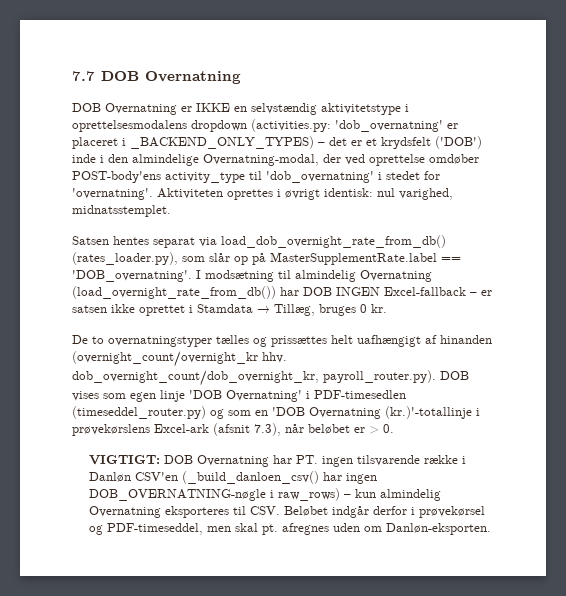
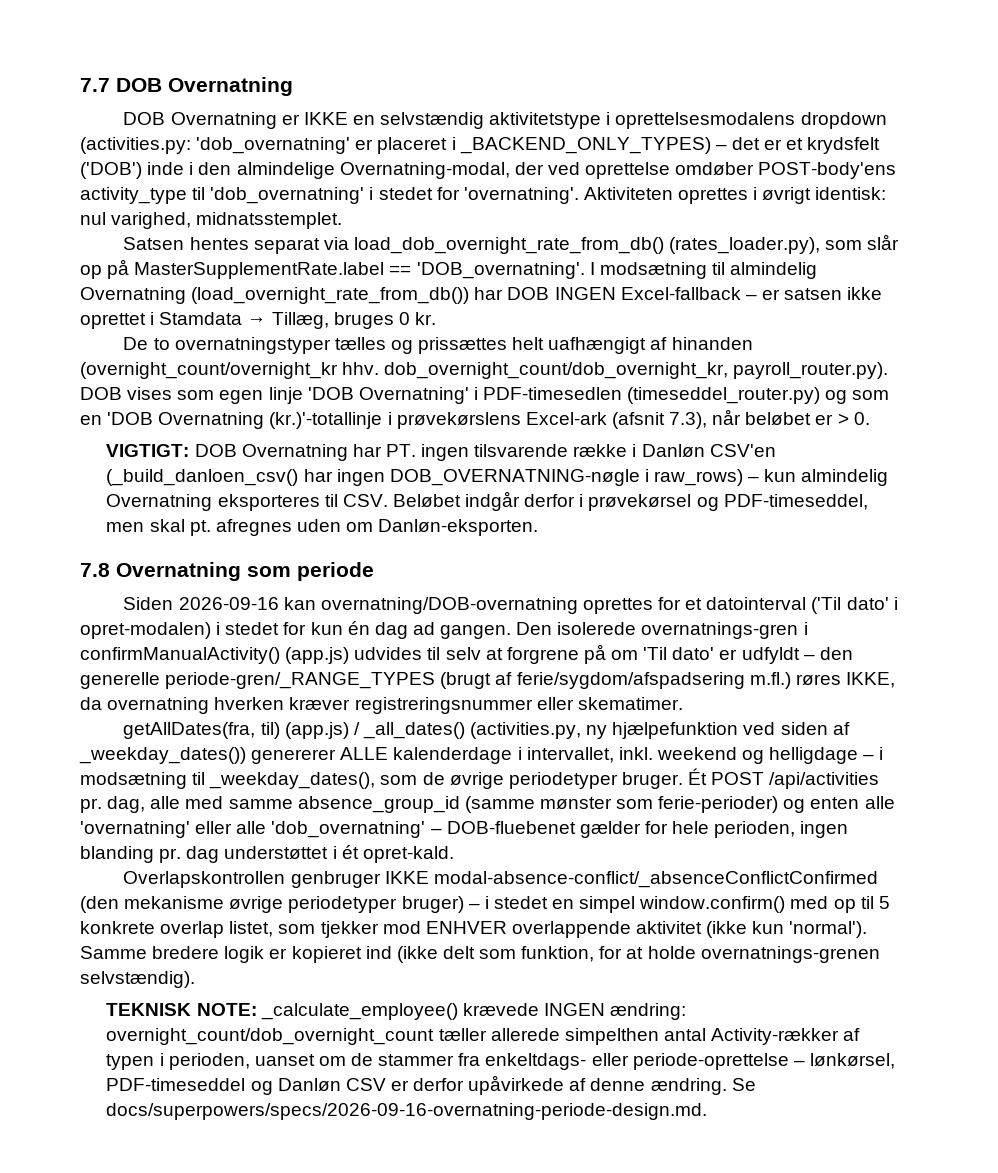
+ 7.8 Overnatning som periode
+ Siden 2026-09-16 kan overnatning/DOB-overnatning oprettes for et datointerval ('Til dato' i opret-modalen) i stedet for kun én dag ad gangen. Den isolerede overnatnings-gren i confirmManualActivity() (app.js) udvides til selv at forgrene på om 'Til dato' er udfyldt – den generelle periode-gren/_RANGE_TYPES (brugt af ferie/sygdom/afspadsering m.fl.) røres IKKE, da overnatning hverken kræver registreringsnummer eller skematimer.
+ getAllDates(fra, til) (app.js) / _all_dates() (activities.py, ny hjælpefunktion ved siden af _weekday_dates()) genererer ALLE kalenderdage i intervallet, inkl. weekend og helligdage – i modsætning til _weekday_dates(), som de øvrige periodetyper bruger. Ét POST /api/activities pr. dag, alle med samme absence_group_id (samme mønster som ferie-perioder) og enten alle 'overnatning' eller alle 'dob_overnatning' – DOB-fluebenet gælder for hele perioden, ingen blanding pr. dag understøttet i ét opret-kald.
+ Overlapskontrollen genbruger IKKE modal-absence-conflict/_absenceConflictConfirmed (den mekanisme øvrige periodetyper bruger) – i stedet en simpel window.confirm() med op til 5 konkrete overlap listet, som tjekker mod ENHVER overlappende aktivitet (ikke kun 'normal'). Samme bredere logik er kopieret ind (ikke delt som funktion, for at holde overnatnings-grenen selvstændig).
+ TEKNISK NOTE: _calculate_employee() krævede INGEN ændring: overnight_count/dob_overnight_count tæller allerede simpelthen antal Activity-rækker af typen i perioden, uanset om de stammer fra enkeltdags- eller periode-oprettelse – lønkørsel, PDF-timeseddel og Danløn CSV er derfor upåvirkede af denne ændring. Se docs/superpowers/specs/2026-09-16-overnatning-periode-design.md.

